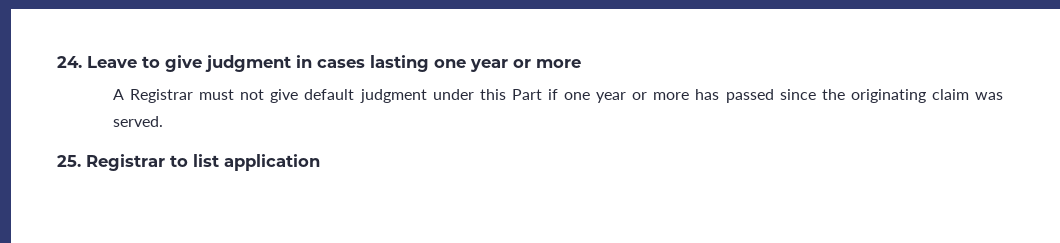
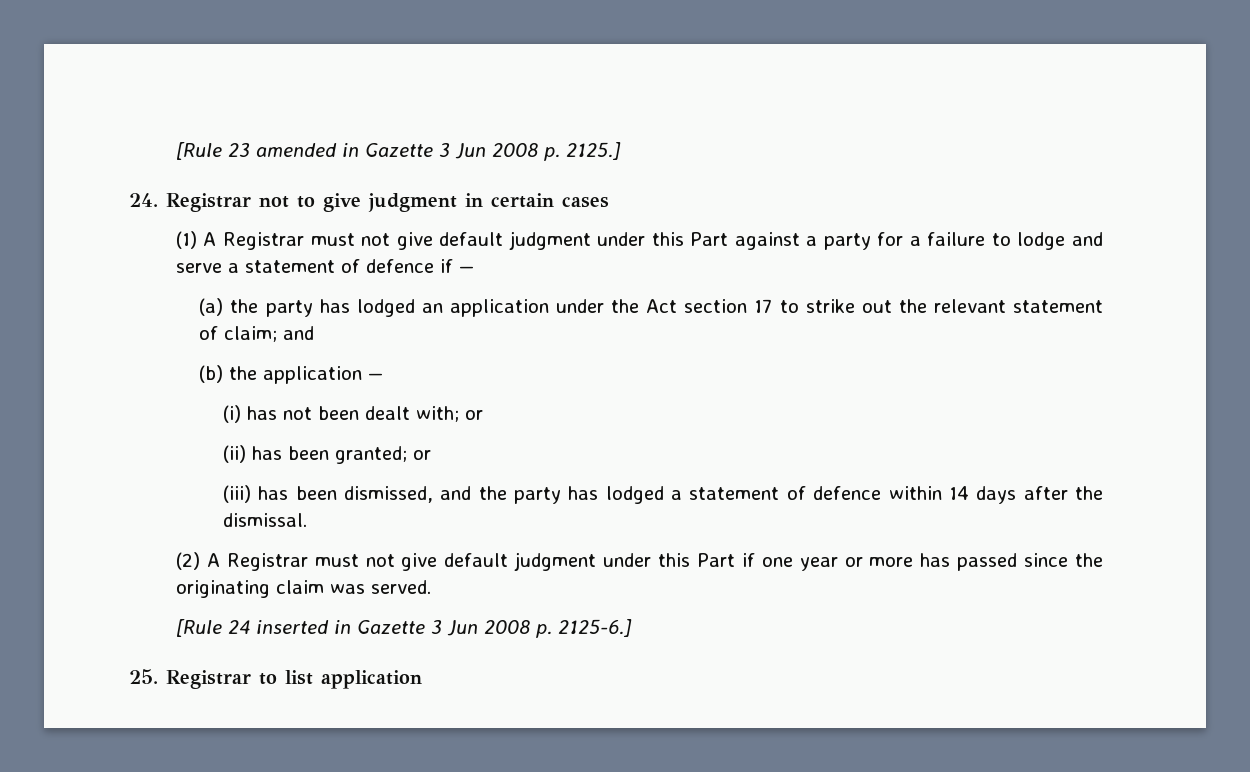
- 24. Leave to give judgment in cases lasting one year or more
- A Registrar must not give default judgment under this Part if one year or more has passed since the originating claim was served.
+ [Rule 23 amended in Gazette 3 Jun 2008 p. 2125.]
+ 24. Registrar not to give judgment in certain cases
+ (1) A Registrar must not give default judgment under this Part against a party for a failure to lodge and serve a statement of defence if —
+ (a) the party has lodged an application under the Act section 17 to strike out the relevant statement of claim; and
+ (b) the application —
+ (i) has not been dealt with; or
+ (ii) has been granted; or
+ (iii) has been dismissed, and the party has lodged a statement of defence within 14 days after the dismissal.
+ (2) A Registrar must not give default judgment under this Part if one year or more has passed since the originating claim was served.
+ [Rule 24 inserted in Gazette 3 Jun 2008 p. 2125-6.]

